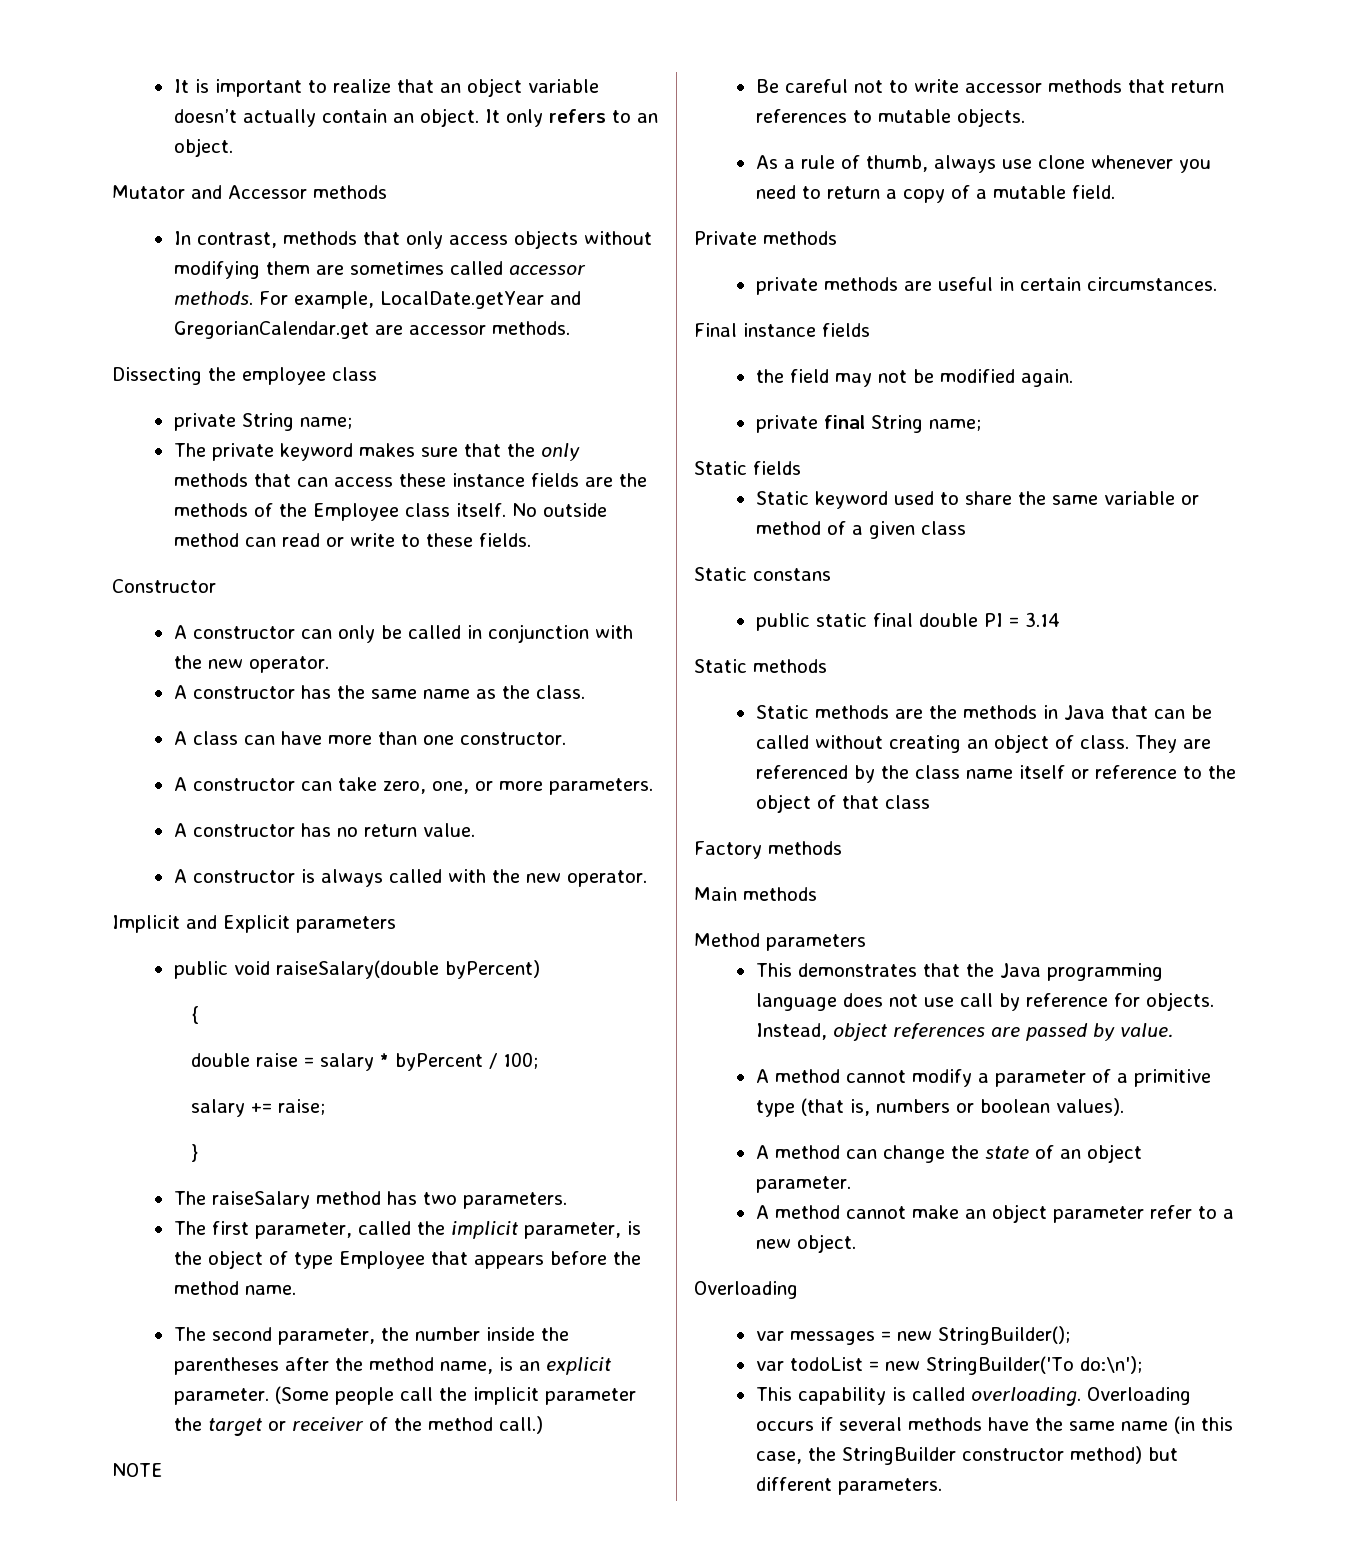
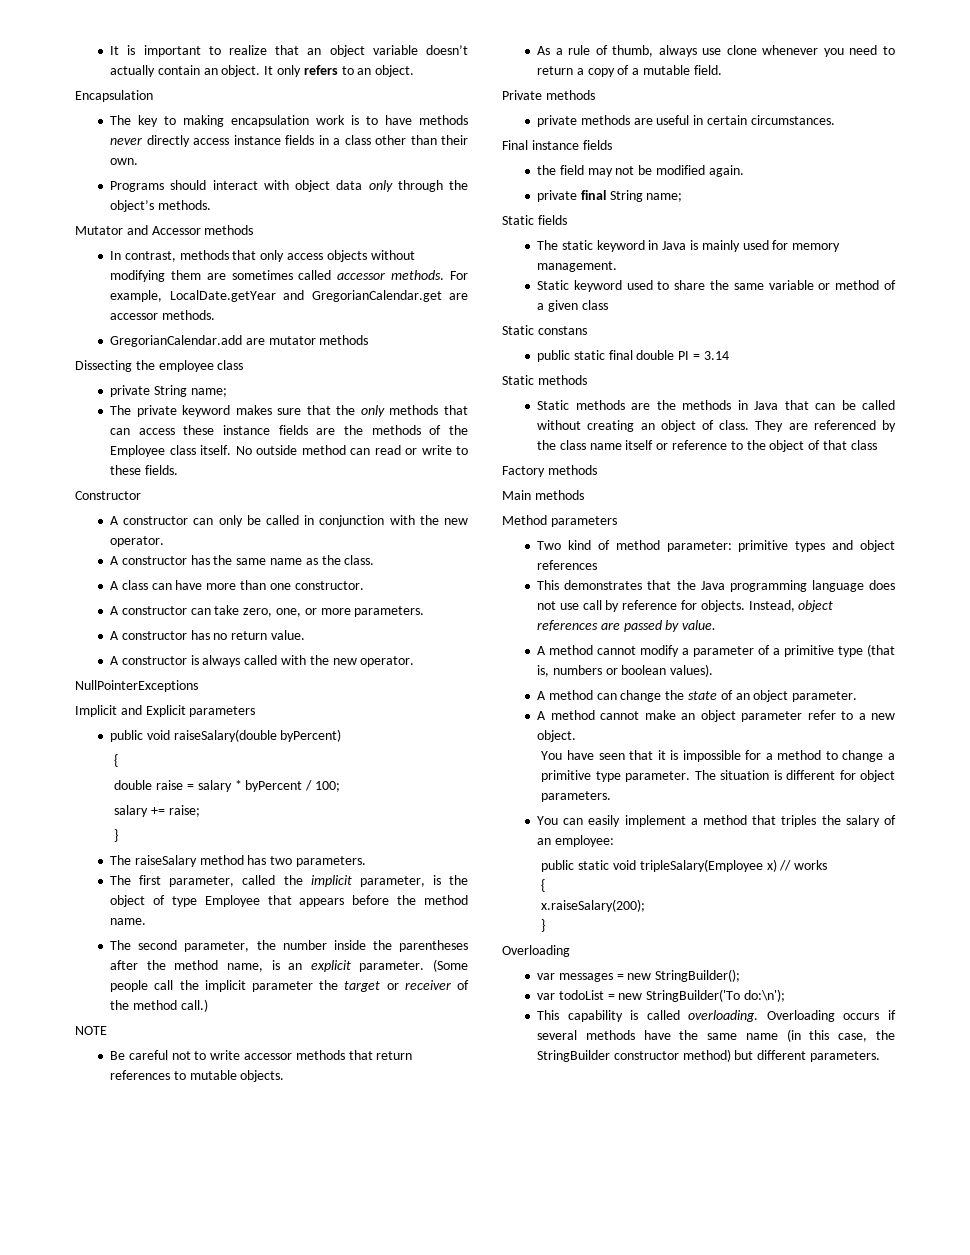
+ Encapsulation
+ The key to making encapsulation work is to have methods never directly access instance fields in a class other than their own.
+ Programs should interact with object data only through the object’s methods.
+ GregorianCalendar.add are mutator methods
+ NullPointerExceptions
+ The static keyword in Java is mainly used for memory management.
+ Two kind of method parameter: primitive types and object references
+ You have seen that it is impossible for a method to change a primitive type parameter. The situation is different for object parameters.
+ You can easily implement a method that triples the salary of an employee:
+ public static void tripleSalary(Employee x) // works
+ {
+ x.raiseSalary(200);
+ }

